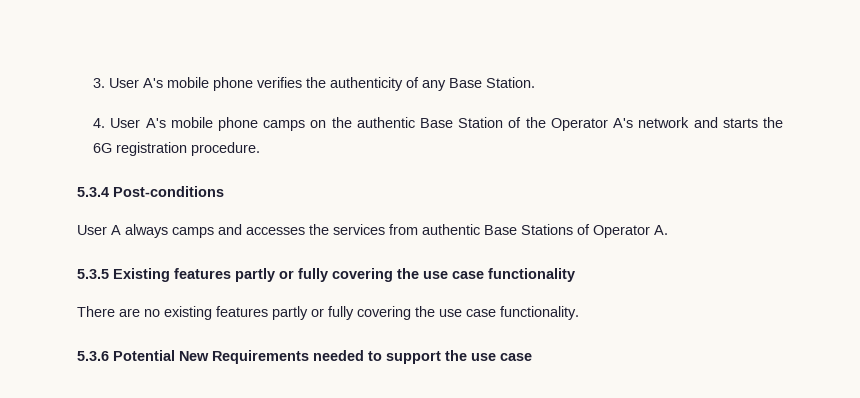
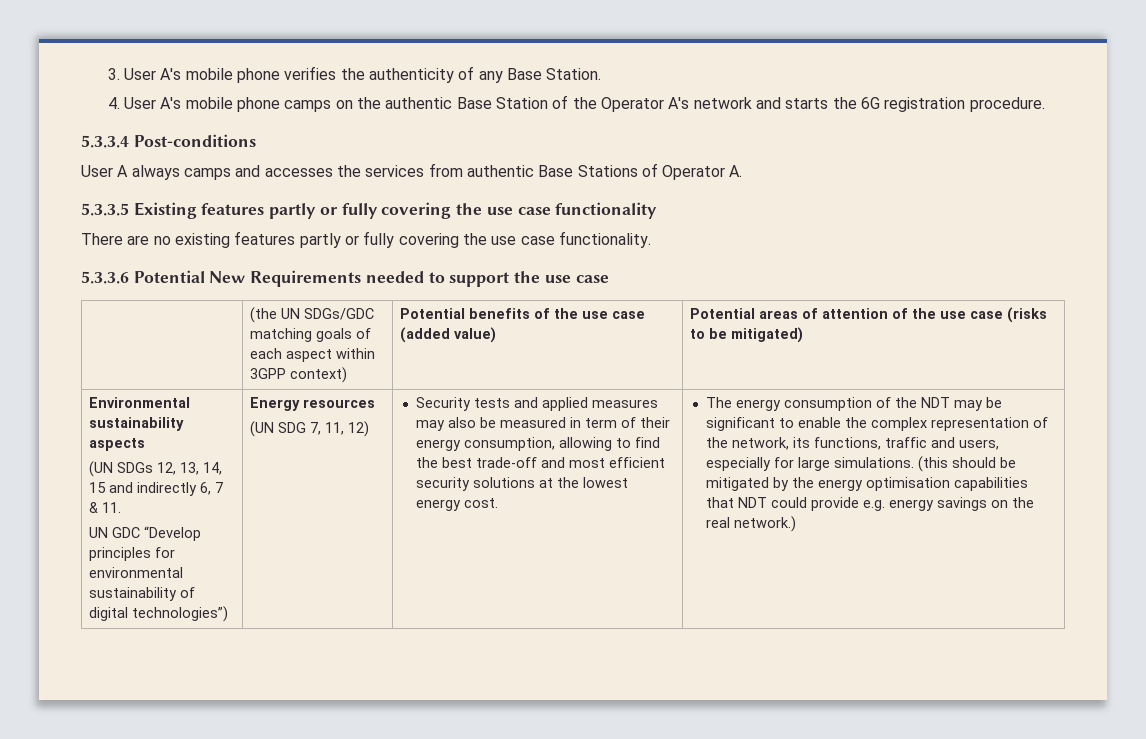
- 5.3.4 Post-conditions
+ 5.3.3.4 Post-conditions
- 5.3.5 Existing features partly or fully covering the use case functionality
+ 5.3.3.5 Existing features partly or fully covering the use case functionality
- 5.3.6 Potential New Requirements needed to support the use case
+ 5.3.3.6 Potential New Requirements needed to support the use case
+ | (the UN SDGs/GDC matching goals of each aspect within 3GPP context) | Potential benefits of the use case (added value) | Potential areas of attention of the use case (risks to be mitigated)
+ Environmental sustainability aspects
+ (UN SDGs 12, 13, 14, 15 and indirectly 6, 7 & 11.
+ UN GDC “Develop principles for environmental sustainability of digital technologies”) | Energy resources
+ (UN SDG 7, 11, 12) | Security tests and applied measures may also be measured in term of their energy consumption, allowing to find the best trade-off and most efficient security solutions at the lowest energy cost. | The energy consumption of the NDT may be significant to enable the complex representation of the network, its functions, traffic and users, especially for large simulations. (this should be mitigated by the energy optimisation capabilities that NDT could provide e.g. energy savings on the real network.)

